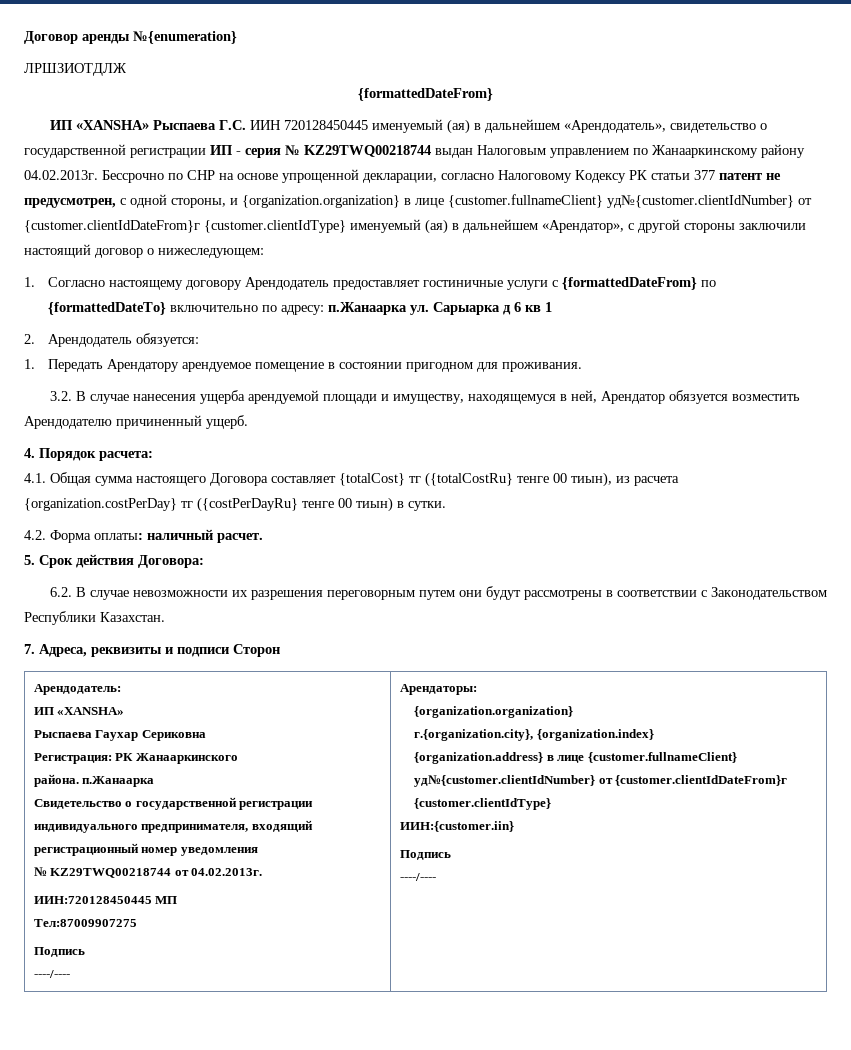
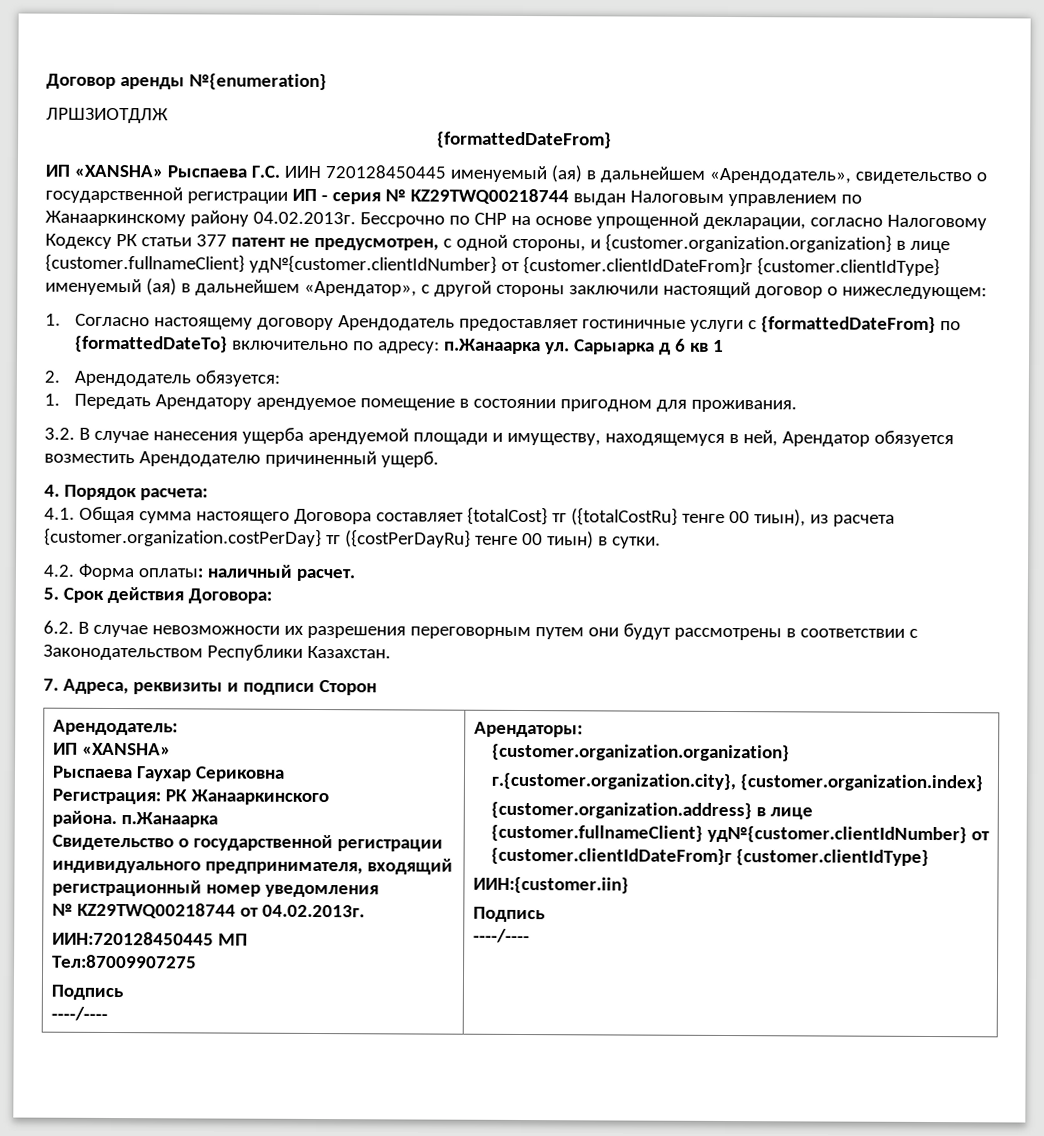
- ИП «XANSHA» Рыспаева Г.С. ИИН 720128450445 именуемый (ая) в дальнейшем «Арендодатель», свидетельство о государственной регистрации ИП - серия № KZ29TWQ00218744 выдан Налоговым управлением по Жанааркинскому району 04.02.2013г. Бессрочно по СНР на основе упрощенной декларации, согласно Налоговому Кодексу РК статьи 377 патент не предусмотрен, с одной стороны, и {organization.organization} в лице {customer.fullnameClient} уд№{customer.clientIdNumber} от {customer.clientIdDateFrom}г {customer.clientIdType} именуемый (ая) в дальнейшем «Арендатор», с другой стороны заключили настоящий договор о нижеследующем:
+ ИП «XANSHA» Рыспаева Г.С. ИИН 720128450445 именуемый (ая) в дальнейшем «Арендодатель», свидетельство о государственной регистрации ИП - серия № KZ29TWQ00218744 выдан Налоговым управлением по Жанааркинскому району 04.02.2013г. Бессрочно по СНР на основе упрощенной декларации, согласно Налоговому Кодексу РК статьи 377 патент не предусмотрен, с одной стороны, и {customer.organization.organization} в лице {customer.fullnameClient} уд№{customer.clientIdNumber} от {customer.clientIdDateFrom}г {customer.clientIdType} именуемый (ая) в дальнейшем «Арендатор», с другой стороны заключили настоящий договор о нижеследующем:
- 4.1. Общая сумма настоящего Договора составляет {totalCost} тг ({totalCostRu} тенге 00 тиын), из расчета {organization.costPerDay} тг ({costPerDayRu} тенге 00 тиын) в сутки.
+ 4.1. Общая сумма настоящего Договора составляет {totalCost} тг ({totalCostRu} тенге 00 тиын), из расчета {customer.organization.costPerDay} тг ({costPerDayRu} тенге 00 тиын) в сутки.
  Арендаторы:
- {organization.organization}
- г.{organization.city}, {organization.index}
- {organization.address} в лице {customer.fullnameClient} уд№{customer.clientIdNumber} от {customer.clientIdDateFrom}г {customer.clientIdType}
+ {customer.organization.organization}
+ г.{customer.organization.city}, {customer.organization.index}
+ {customer.organization.address} в лице {customer.fullnameClient} уд№{customer.clientIdNumber} от {customer.clientIdDateFrom}г {customer.clientIdType}

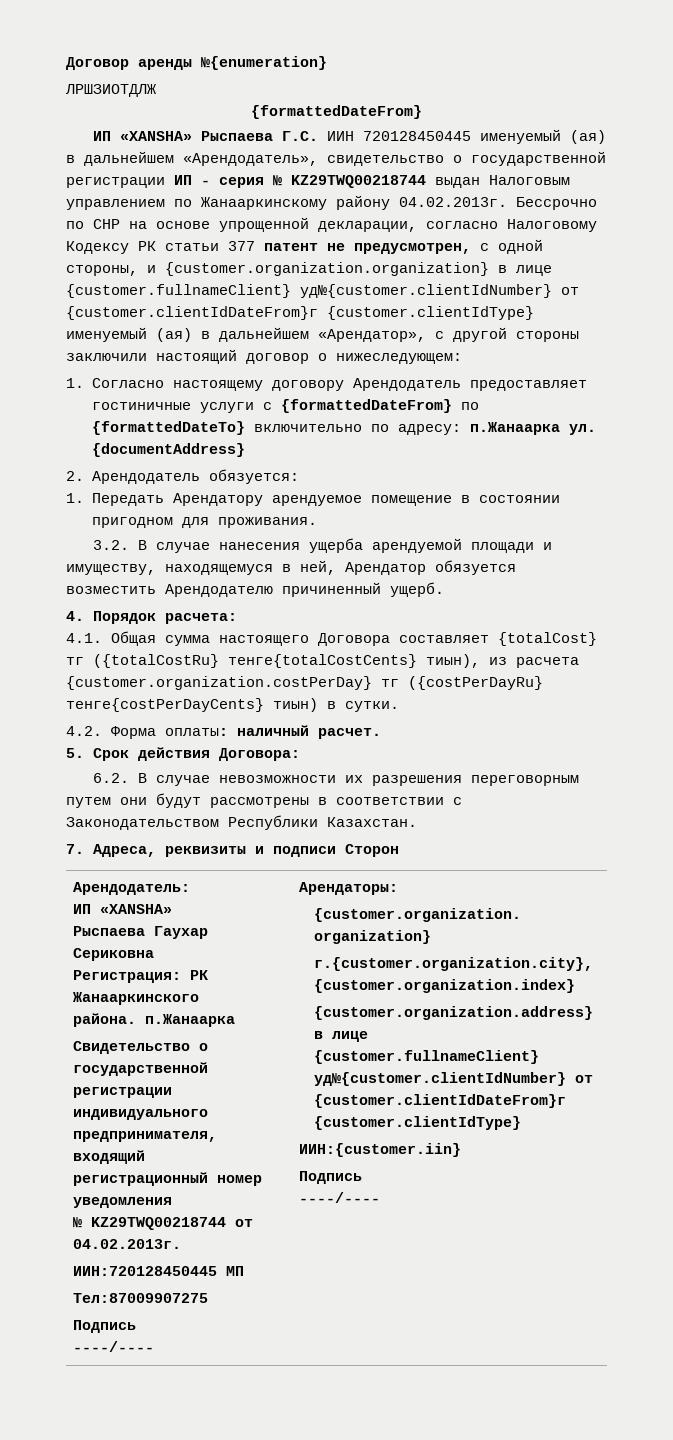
- 1. Согласно настоящему договору Арендодатель предоставляет гостиничные услуги с {formattedDateFrom} по {formattedDateTo} включительно по адресу: п.Жанаарка ул. Сарыарка д 6 кв 1
+ 1. Согласно настоящему договору Арендодатель предоставляет гостиничные услуги с {formattedDateFrom} по {formattedDateTo} включительно по адресу: п.Жанаарка ул. {documentAddress}
- 4.1. Общая сумма настоящего Договора составляет {totalCost} тг ({totalCostRu} тенге 00 тиын), из расчета {customer.organization.costPerDay} тг ({costPerDayRu} тенге 00 тиын) в сутки.
+ 4.1. Общая сумма настоящего Договора составляет {totalCost} тг ({totalCostRu} тенге{totalCostCents} тиын), из расчета {customer.organization.costPerDay} тг ({costPerDayRu} тенге{costPerDayCents} тиын) в сутки.

